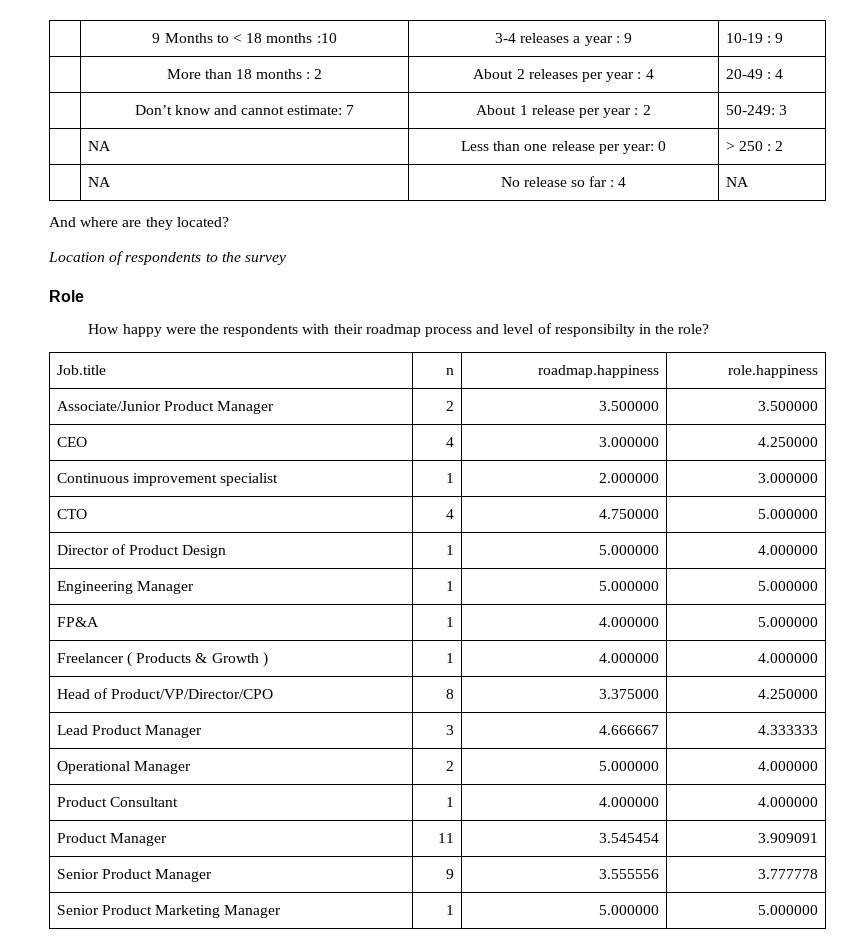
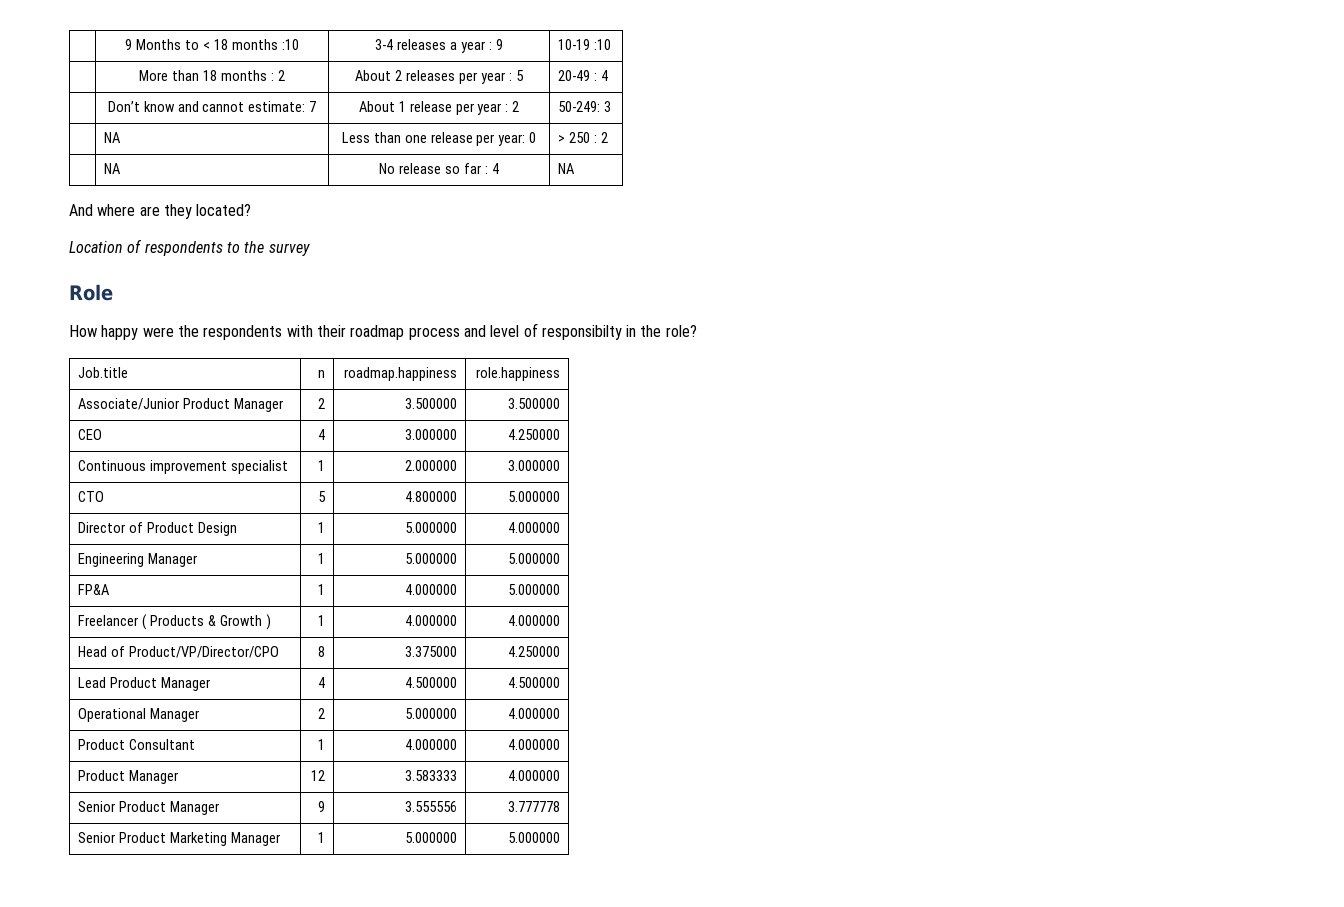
- | 9 Months to < 18 months :10 | 3-4 releases a year : 9 | 10-19 : 9
+ | 9 Months to < 18 months :10 | 3-4 releases a year : 9 | 10-19 :10
- | More than 18 months : 2 | About 2 releases per year : 4 | 20-49 : 4
+ | More than 18 months : 2 | About 2 releases per year : 5 | 20-49 : 4
- CTO | 4 | 4.750000 | 5.000000
+ CTO | 5 | 4.800000 | 5.000000
- Lead Product Manager | 3 | 4.666667 | 4.333333
+ Lead Product Manager | 4 | 4.500000 | 4.500000
- Product Manager | 11 | 3.545454 | 3.909091
+ Product Manager | 12 | 3.583333 | 4.000000

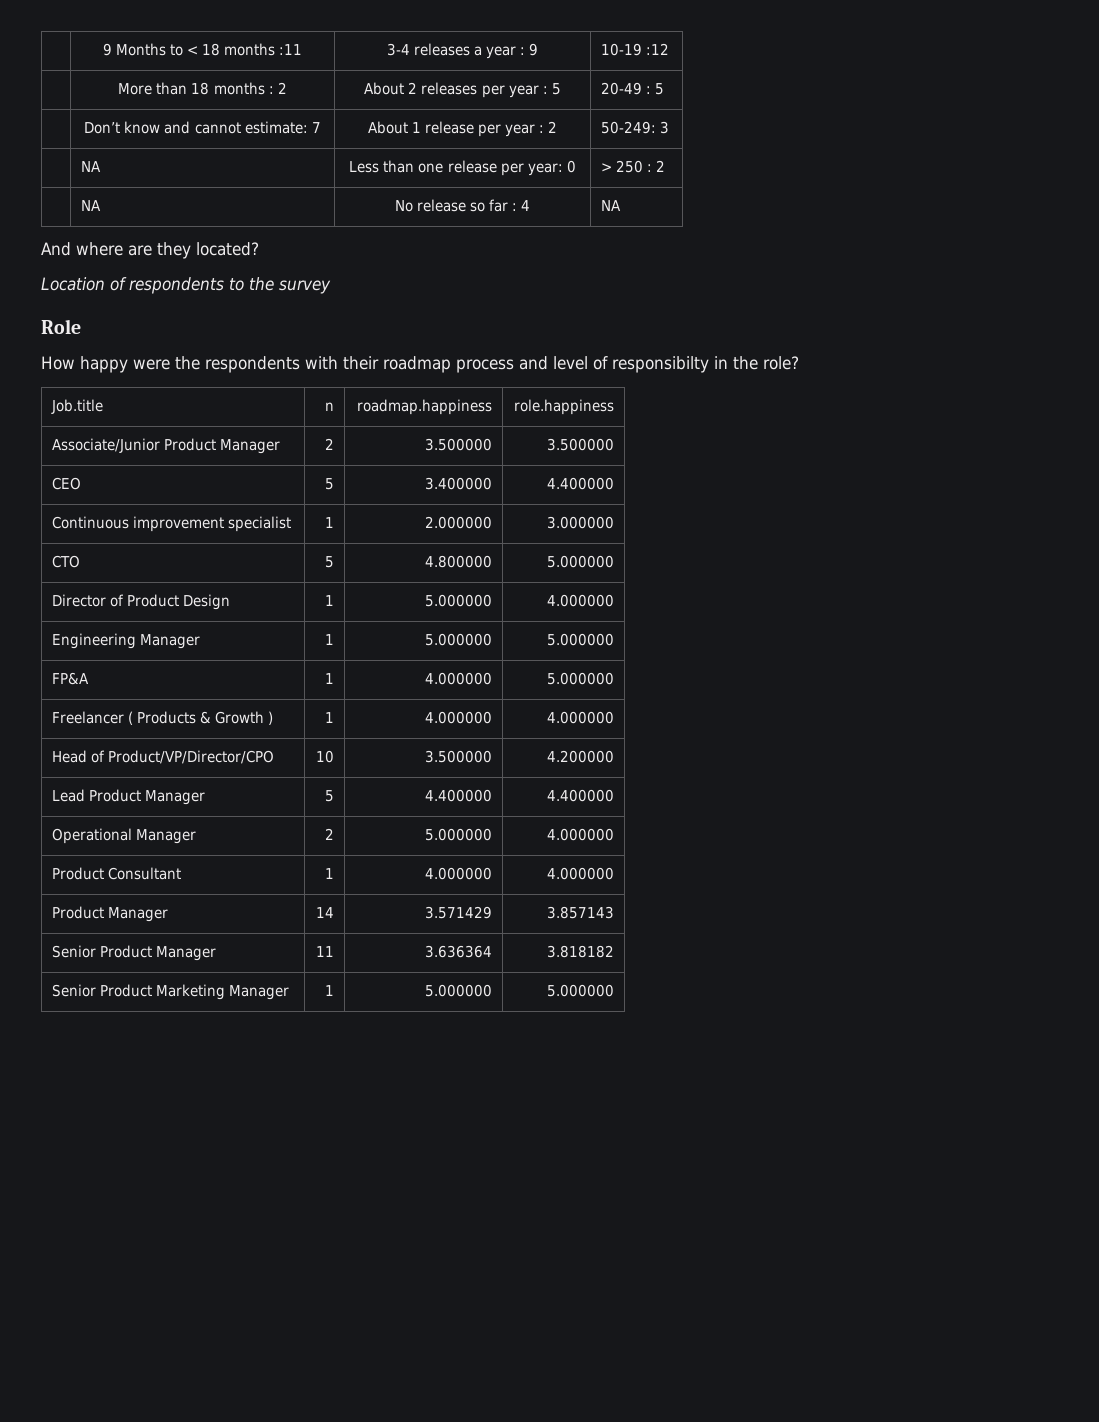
- | 9 Months to < 18 months :10 | 3-4 releases a year : 9 | 10-19 :10
+ | 9 Months to < 18 months :11 | 3-4 releases a year : 9 | 10-19 :12
- | More than 18 months : 2 | About 2 releases per year : 5 | 20-49 : 4
+ | More than 18 months : 2 | About 2 releases per year : 5 | 20-49 : 5
- CEO | 4 | 3.000000 | 4.250000
+ CEO | 5 | 3.400000 | 4.400000
- Head of Product/VP/Director/CPO | 8 | 3.375000 | 4.250000
+ Head of Product/VP/Director/CPO | 10 | 3.500000 | 4.200000
- Lead Product Manager | 4 | 4.500000 | 4.500000
+ Lead Product Manager | 5 | 4.400000 | 4.400000
- Product Manager | 12 | 3.583333 | 4.000000
+ Product Manager | 14 | 3.571429 | 3.857143
- Senior Product Manager | 9 | 3.555556 | 3.777778
+ Senior Product Manager | 11 | 3.636364 | 3.818182

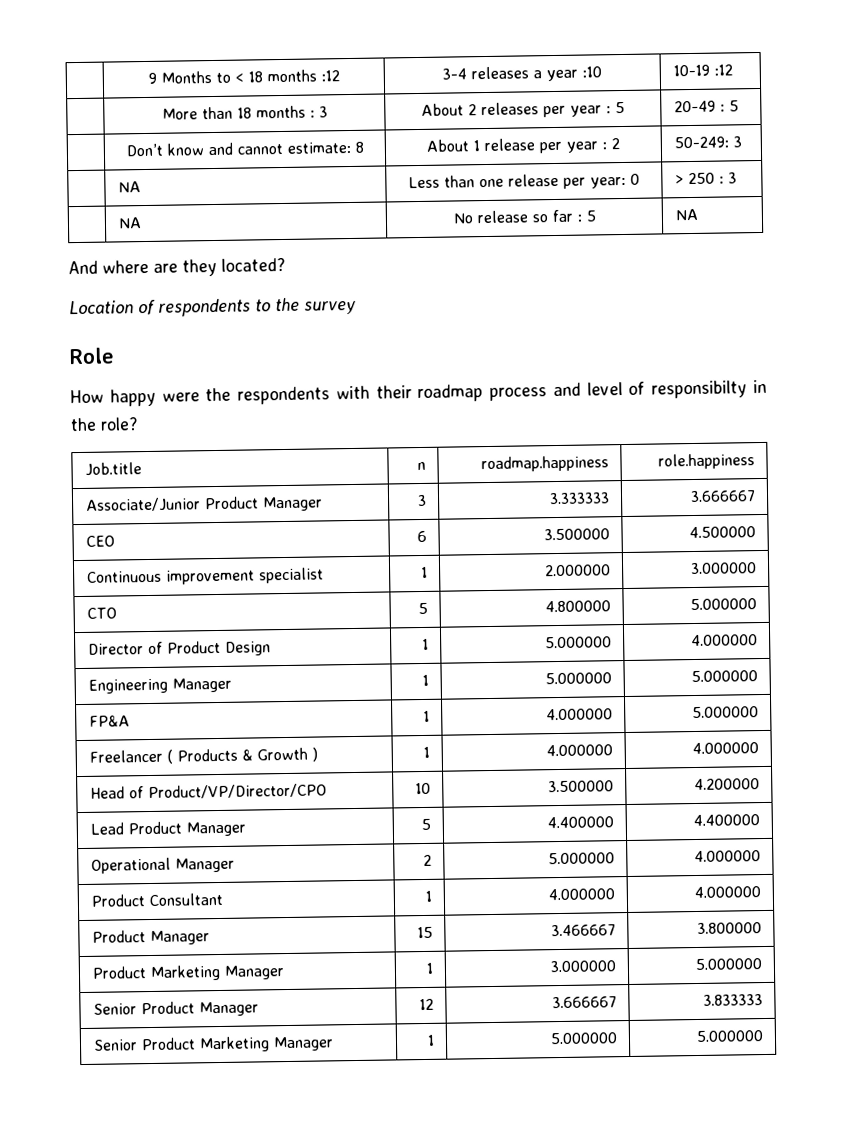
- | 9 Months to < 18 months :11 | 3-4 releases a year : 9 | 10-19 :12
+ | 9 Months to < 18 months :12 | 3-4 releases a year :10 | 10-19 :12
- | More than 18 months : 2 | About 2 releases per year : 5 | 20-49 : 5
+ | More than 18 months : 3 | About 2 releases per year : 5 | 20-49 : 5
- | Don’t know and cannot estimate: 7 | About 1 release per year : 2 | 50-249: 3
+ | Don’t know and cannot estimate: 8 | About 1 release per year : 2 | 50-249: 3
- | NA | Less than one release per year: 0 | > 250 : 2
+ | NA | Less than one release per year: 0 | > 250 : 3
- | NA | No release so far : 4 | NA
+ | NA | No release so far : 5 | NA
- Associate/Junior Product Manager | 2 | 3.500000 | 3.500000
- CEO | 5 | 3.400000 | 4.400000
+ Associate/Junior Product Manager | 3 | 3.333333 | 3.666667
+ CEO | 6 | 3.500000 | 4.500000
- Product Manager | 14 | 3.571429 | 3.857143
+ Product Manager | 15 | 3.466667 | 3.800000
+ Product Marketing Manager | 1 | 3.000000 | 5.000000
- Senior Product Manager | 11 | 3.636364 | 3.818182
+ Senior Product Manager | 12 | 3.666667 | 3.833333

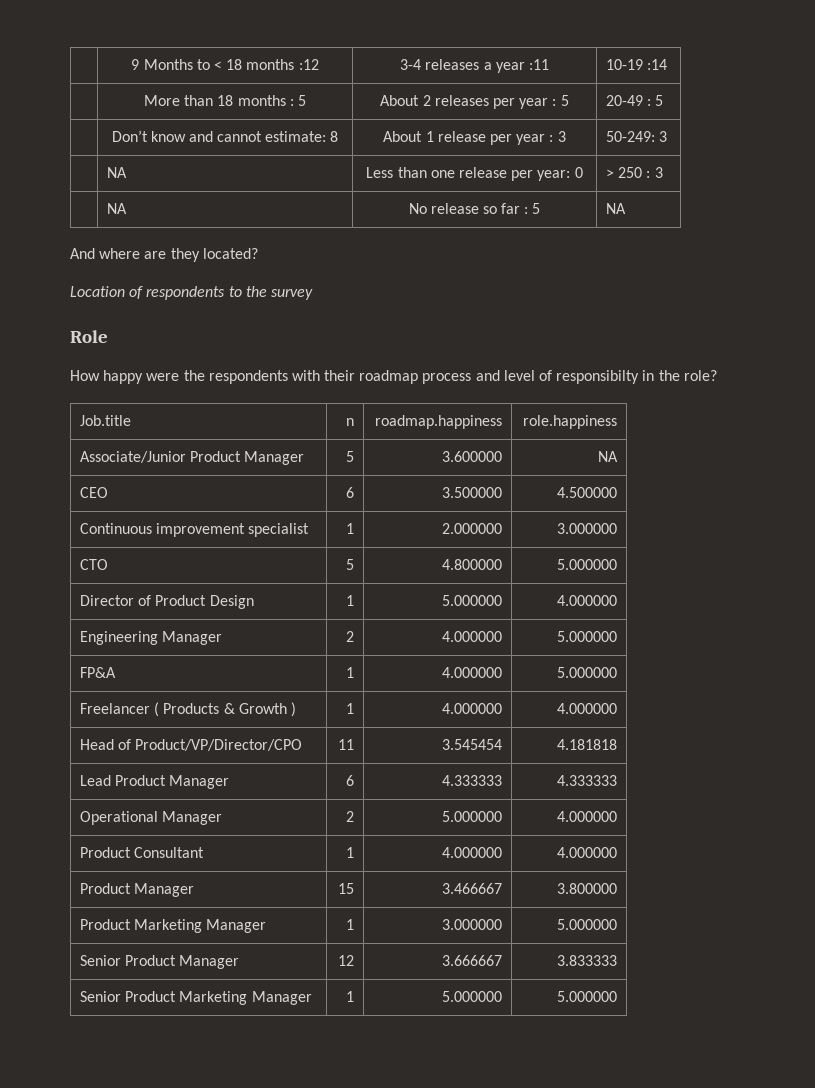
- | 9 Months to < 18 months :12 | 3-4 releases a year :10 | 10-19 :12
+ | 9 Months to < 18 months :12 | 3-4 releases a year :11 | 10-19 :14
- | More than 18 months : 3 | About 2 releases per year : 5 | 20-49 : 5
+ | More than 18 months : 5 | About 2 releases per year : 5 | 20-49 : 5
- | Don’t know and cannot estimate: 8 | About 1 release per year : 2 | 50-249: 3
+ | Don’t know and cannot estimate: 8 | About 1 release per year : 3 | 50-249: 3
- Associate/Junior Product Manager | 3 | 3.333333 | 3.666667
+ Associate/Junior Product Manager | 5 | 3.600000 | NA
- Engineering Manager | 1 | 5.000000 | 5.000000
+ Engineering Manager | 2 | 4.000000 | 5.000000
- Head of Product/VP/Director/CPO | 10 | 3.500000 | 4.200000
+ Head of Product/VP/Director/CPO | 11 | 3.545454 | 4.181818
- Lead Product Manager | 5 | 4.400000 | 4.400000
+ Lead Product Manager | 6 | 4.333333 | 4.333333

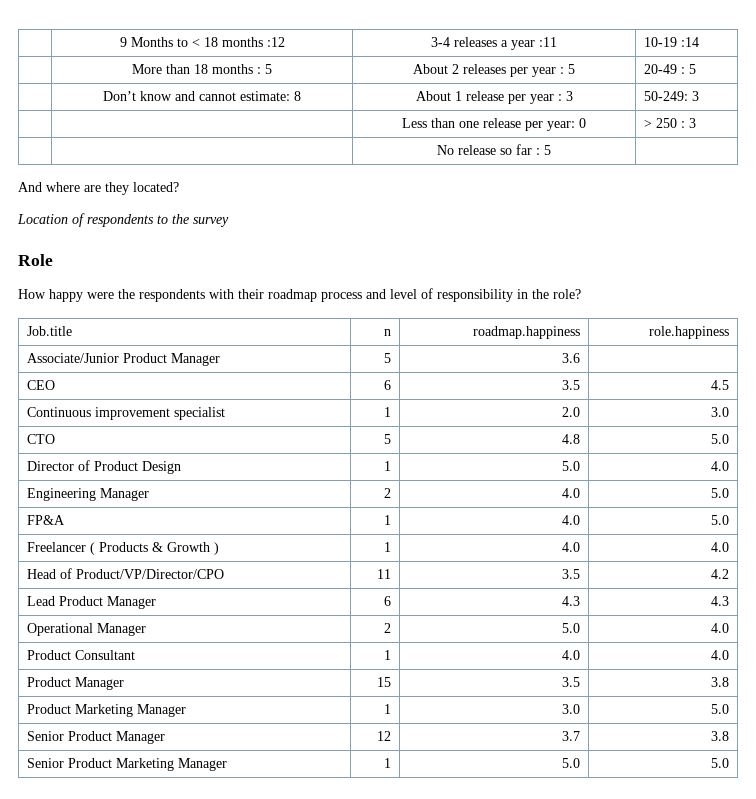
- | NA | Less than one release per year: 0 | > 250 : 3
+ | | Less than one release per year: 0 | > 250 : 3
- | NA | No release so far : 5 | NA
+ | | No release so far : 5 |
- How happy were the respondents with their roadmap process and level of responsibilty in the role?
+ How happy were the respondents with their roadmap process and level of responsibility in the role?
- Associate/Junior Product Manager | 5 | 3.600000 | NA
+ Associate/Junior Product Manager | 5 | 3.6 |
- CEO | 6 | 3.500000 | 4.500000
+ CEO | 6 | 3.5 | 4.5
- Continuous improvement specialist | 1 | 2.000000 | 3.000000
+ Continuous improvement specialist | 1 | 2.0 | 3.0
- CTO | 5 | 4.800000 | 5.000000
+ CTO | 5 | 4.8 | 5.0
- Director of Product Design | 1 | 5.000000 | 4.000000
+ Director of Product Design | 1 | 5.0 | 4.0
- Engineering Manager | 2 | 4.000000 | 5.000000
+ Engineering Manager | 2 | 4.0 | 5.0
- FP&A | 1 | 4.000000 | 5.000000
+ FP&A | 1 | 4.0 | 5.0
- Freelancer ( Products & Growth ) | 1 | 4.000000 | 4.000000
+ Freelancer ( Products & Growth ) | 1 | 4.0 | 4.0
- Head of Product/VP/Director/CPO | 11 | 3.545454 | 4.181818
+ Head of Product/VP/Director/CPO | 11 | 3.5 | 4.2
- Lead Product Manager | 6 | 4.333333 | 4.333333
+ Lead Product Manager | 6 | 4.3 | 4.3
- Operational Manager | 2 | 5.000000 | 4.000000
+ Operational Manager | 2 | 5.0 | 4.0
- Product Consultant | 1 | 4.000000 | 4.000000
+ Product Consultant | 1 | 4.0 | 4.0
- Product Manager | 15 | 3.466667 | 3.800000
- Product Marketing Manager | 1 | 3.000000 | 5.000000
+ Product Manager | 15 | 3.5 | 3.8
+ Product Marketing Manager | 1 | 3.0 | 5.0
- Senior Product Manager | 12 | 3.666667 | 3.833333
+ Senior Product Manager | 12 | 3.7 | 3.8
- Senior Product Marketing Manager | 1 | 5.000000 | 5.000000
+ Senior Product Marketing Manager | 1 | 5.0 | 5.0

